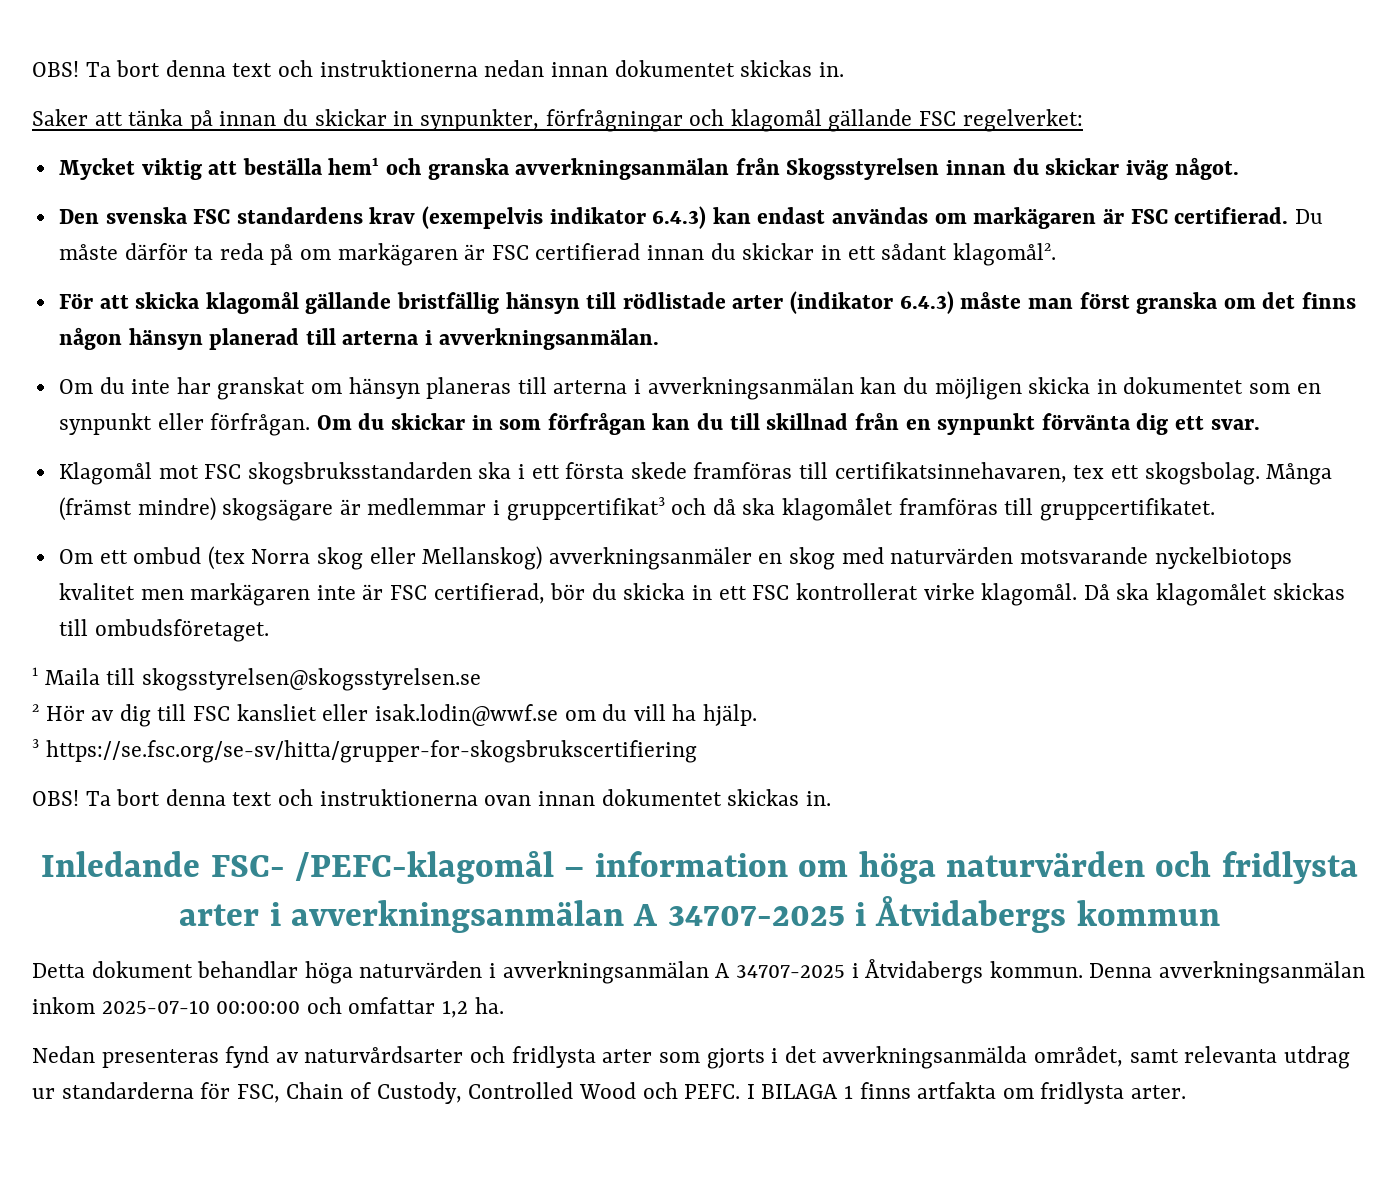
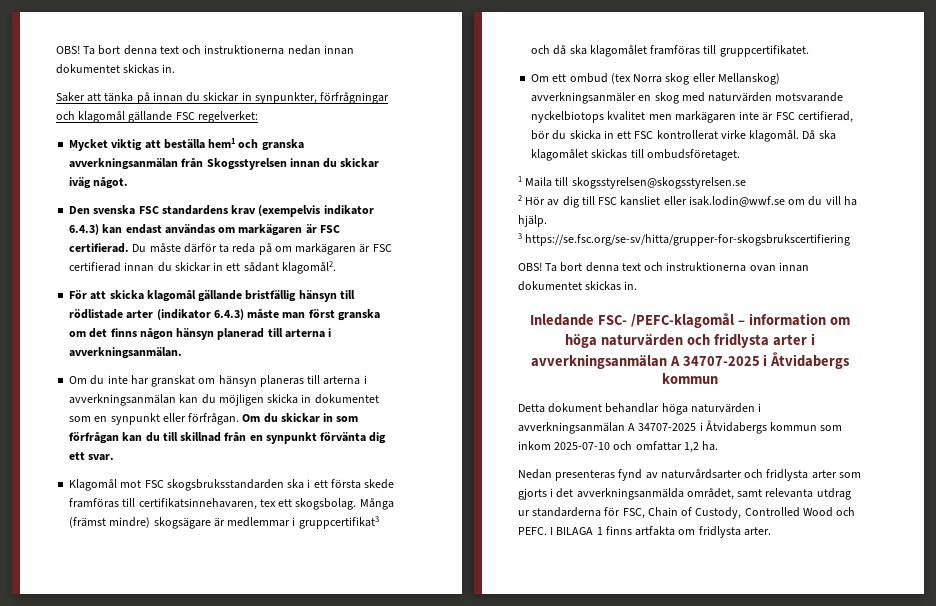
- Detta dokument behandlar höga naturvärden i avverkningsanmälan A 34707-2025 i Åtvidabergs kommun. Denna avverkningsanmälan inkom 2025-07-10 00:00:00 och omfattar 1,2 ha.
+ Detta dokument behandlar höga naturvärden i avverkningsanmälan A 34707-2025 i Åtvidabergs kommun som inkom 2025-07-10 och omfattar 1,2 ha.

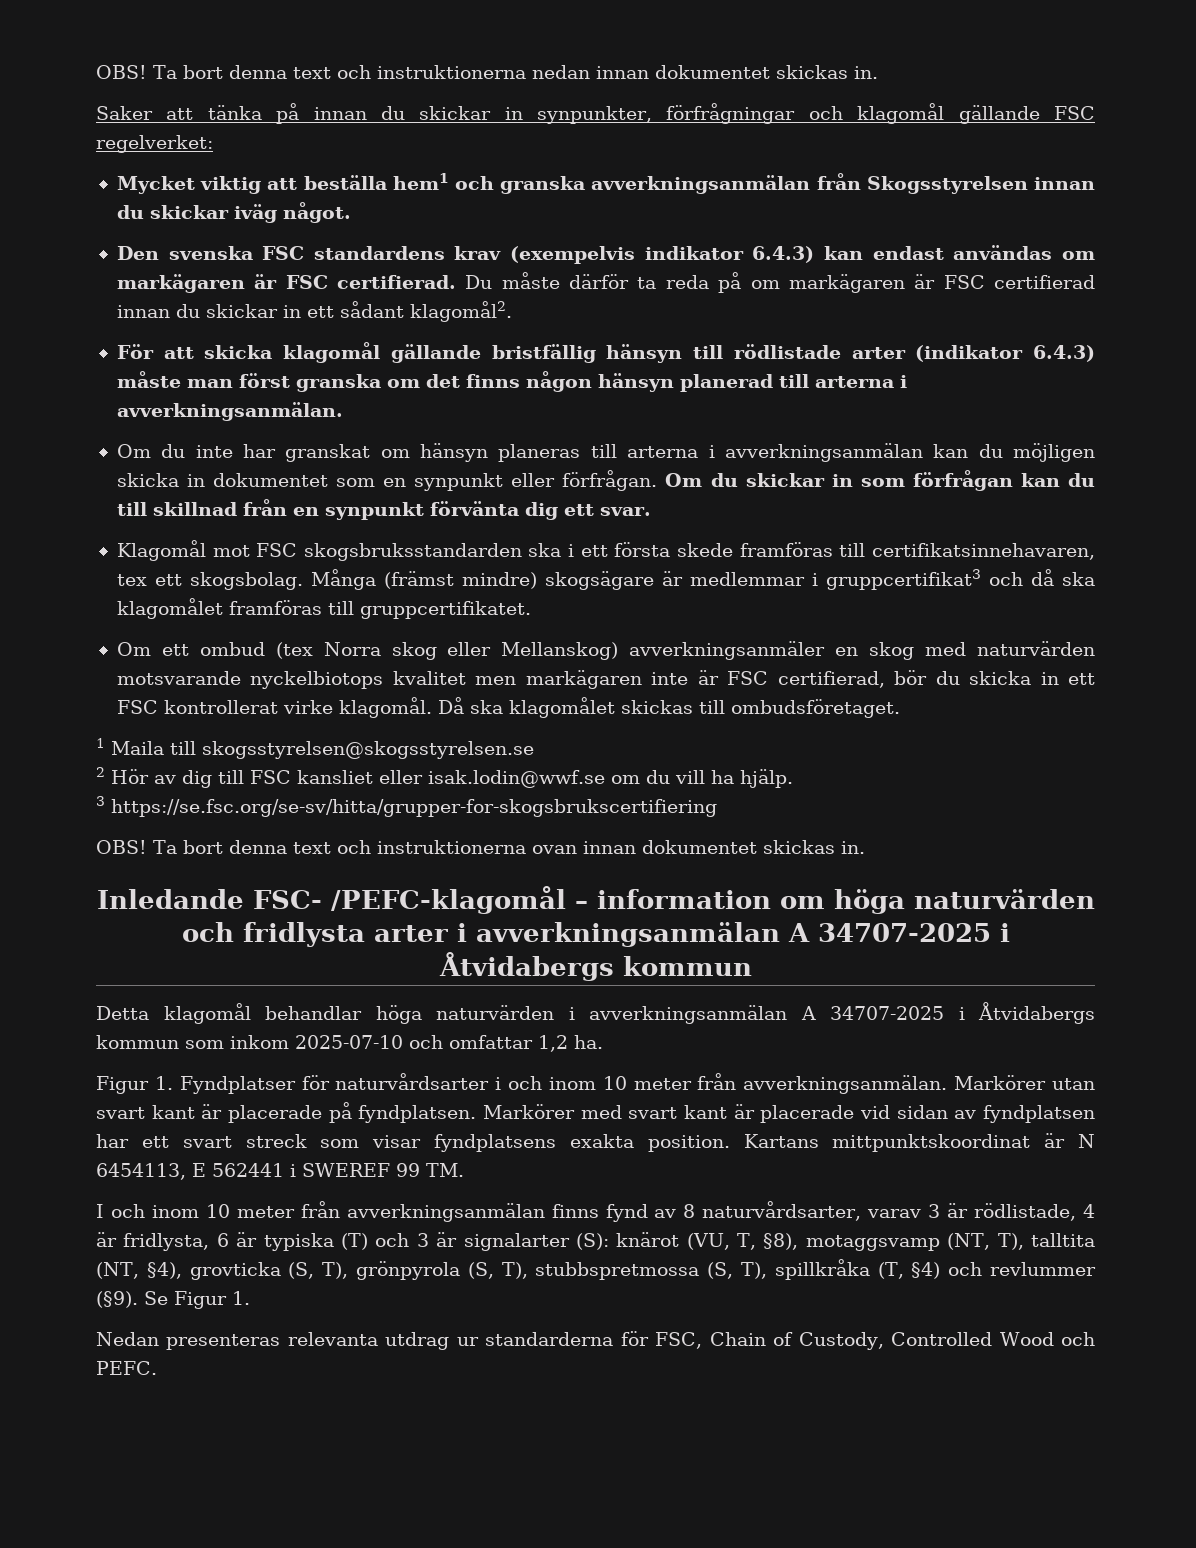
- Detta dokument behandlar höga naturvärden i avverkningsanmälan A 34707-2025 i Åtvidabergs kommun som inkom 2025-07-10 och omfattar 1,2 ha.
+ Detta klagomål behandlar höga naturvärden i avverkningsanmälan A 34707-2025 i Åtvidabergs kommun som inkom 2025-07-10 och omfattar 1,2 ha.
- Nedan presenteras fynd av naturvårdsarter och fridlysta arter som gjorts i det avverkningsanmälda området, samt relevanta utdrag ur standarderna för FSC, Chain of Custody, Controlled Wood och PEFC. I BILAGA 1 finns artfakta om fridlysta arter.
+ Figur 1. Fyndplatser för naturvårdsarter i och inom 10 meter från avverkningsanmälan. Markörer utan svart kant är placerade på fyndplatsen. Markörer med svart kant är placerade vid sidan av fyndplatsen har ett svart streck som visar fyndplatsens exakta position. Kartans mittpunktskoordinat är N 6454113, E 562441 i SWEREF 99 TM.
+ I och inom 10 meter från avverkningsanmälan finns fynd av 8 naturvårdsarter, varav 3 är rödlistade, 4 är fridlysta, 6 är typiska (T) och 3 är signalarter (S): knärot (VU, T, §8), motaggsvamp (NT, T), talltita (NT, §4), grovticka (S, T), grönpyrola (S, T), stubbspretmossa (S, T), spillkråka (T, §4) och revlummer (§9). Se Figur 1.
+ Nedan presenteras relevanta utdrag ur standarderna för FSC, Chain of Custody, Controlled Wood och PEFC.

